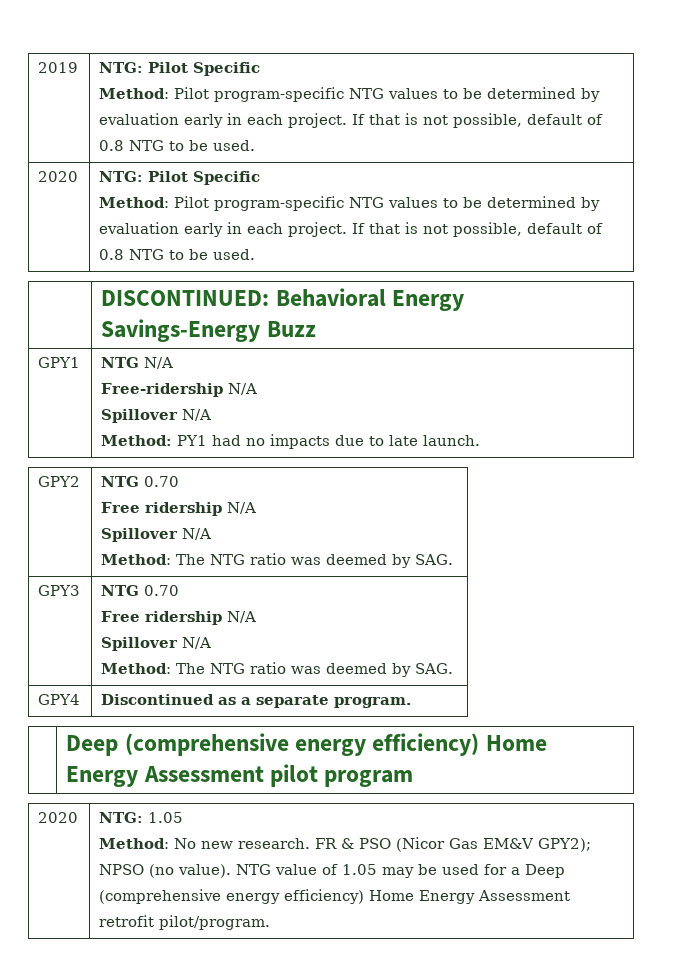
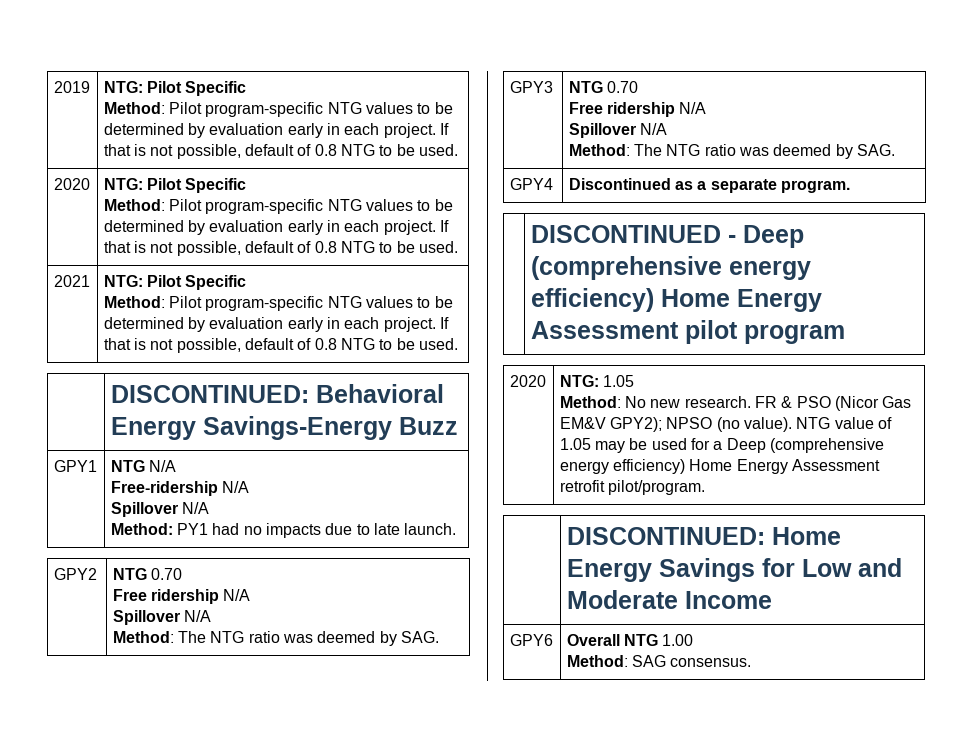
+ 2021 | NTG: Pilot Specific
+ Method: Pilot program-specific NTG values to be determined by evaluation early in each project. If that is not possible, default of 0.8 NTG to be used.
- | Deep (comprehensive energy efficiency) Home Energy Assessment pilot program
+ | DISCONTINUED - Deep (comprehensive energy efficiency) Home Energy Assessment pilot program
+ | DISCONTINUED: Home Energy Savings for Low and Moderate Income
+ GPY6 | Overall NTG 1.00
+ Method: SAG consensus.

